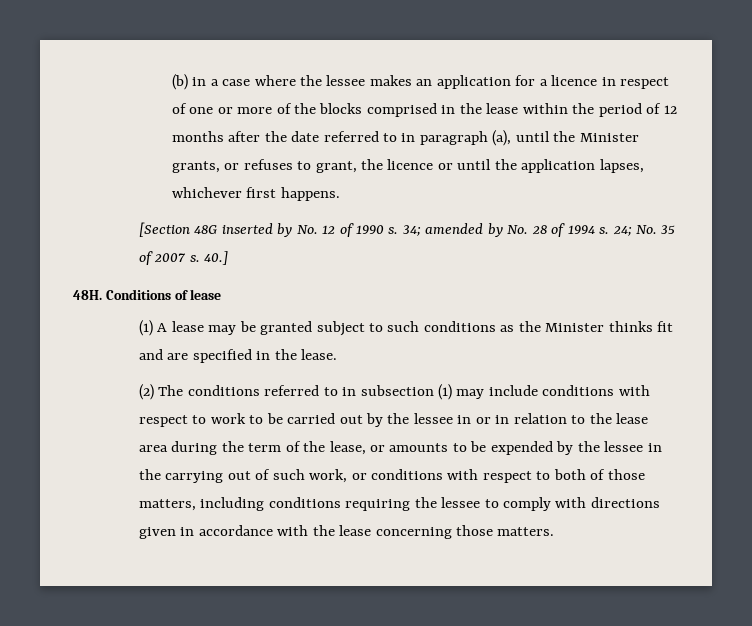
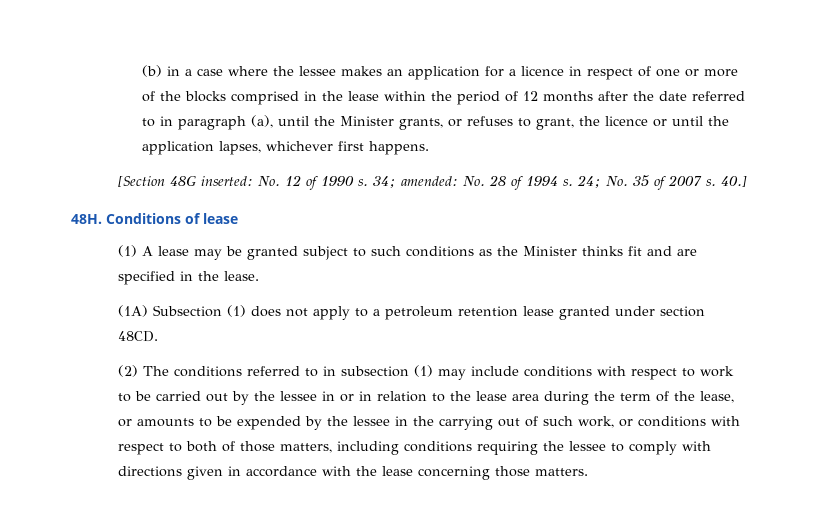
- [Section 48G inserted by No. 12 of 1990 s.
+ [Section 48G inserted: No. 12 of 1990 s.
- 34; amended by No. 28 of 1994 s.
+ 34; amended: No. 28 of 1994 s.
+ (1A) Subsection (1) does not apply to a petroleum retention lease granted under section 48CD.

